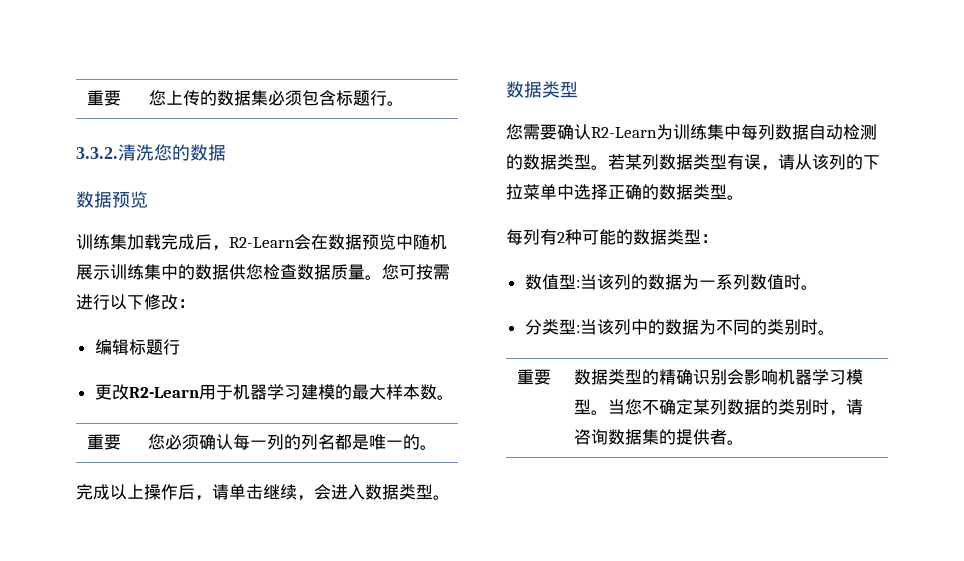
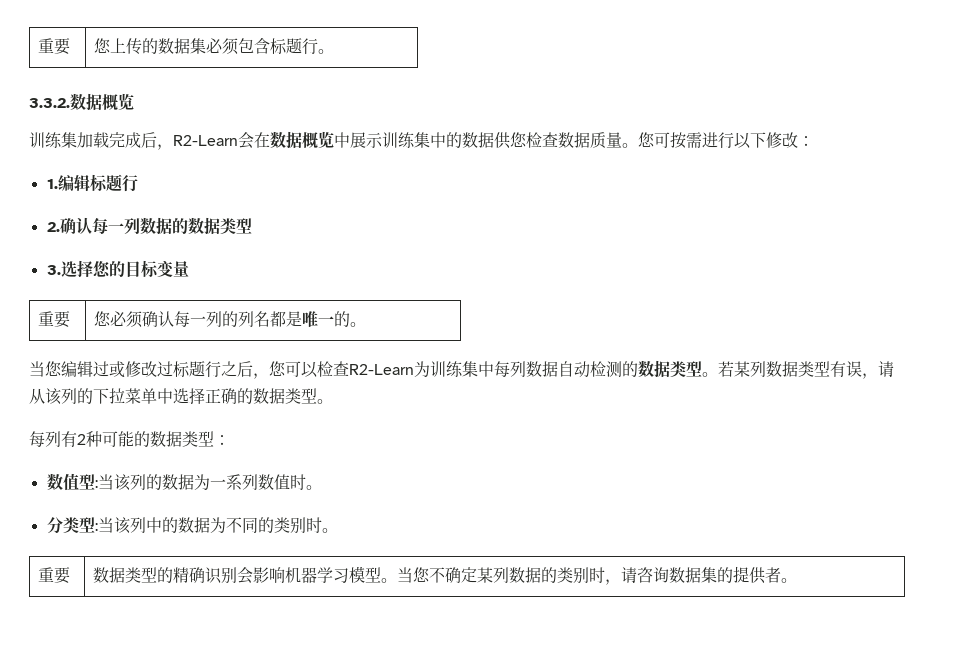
- 3.3.2.清洗您的数据
- 数据预览
+ 3.3.2.数据概览
- 训练集加载完成后，R2-Learn会在数据预览中随机展示训练集中的数据供您检查数据质量。
+ 训练集加载完成后，R2-Learn会在数据概览中展示训练集中的数据供您检查数据质量。
- 编辑标题行
+ 1.编辑标题行
- 更改R2-Learn用于机器学习建模的最大样本数。
+ 2.确认每一列数据的数据类型
+ 3.选择您的目标变量
- 完成以上操作后，请单击继续，会进入数据类型。
- 数据类型
- 您需要确认R2-Learn为训练集中每列数据自动检测的数据类型。
+ 当您编辑过或修改过标题行之后，您可以检查R2-Learn为训练集中每列数据自动检测的数据类型。

